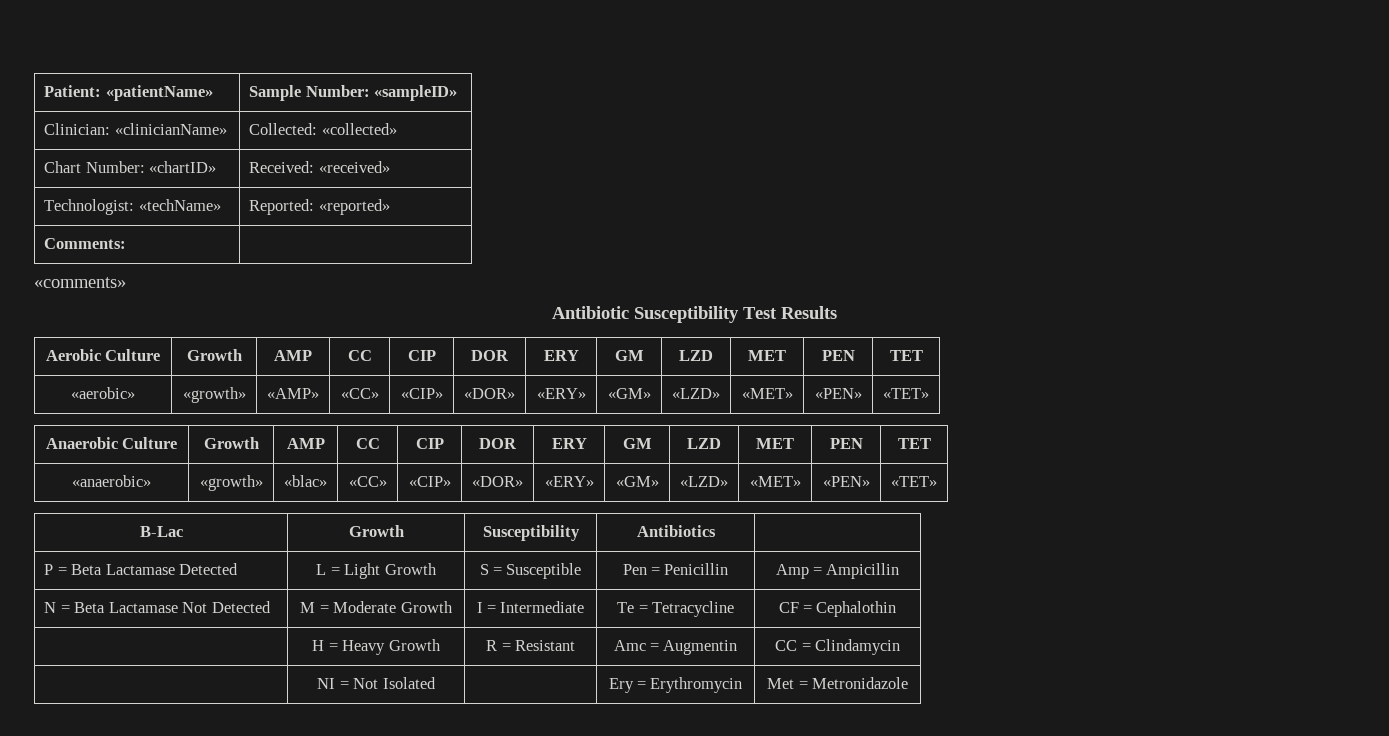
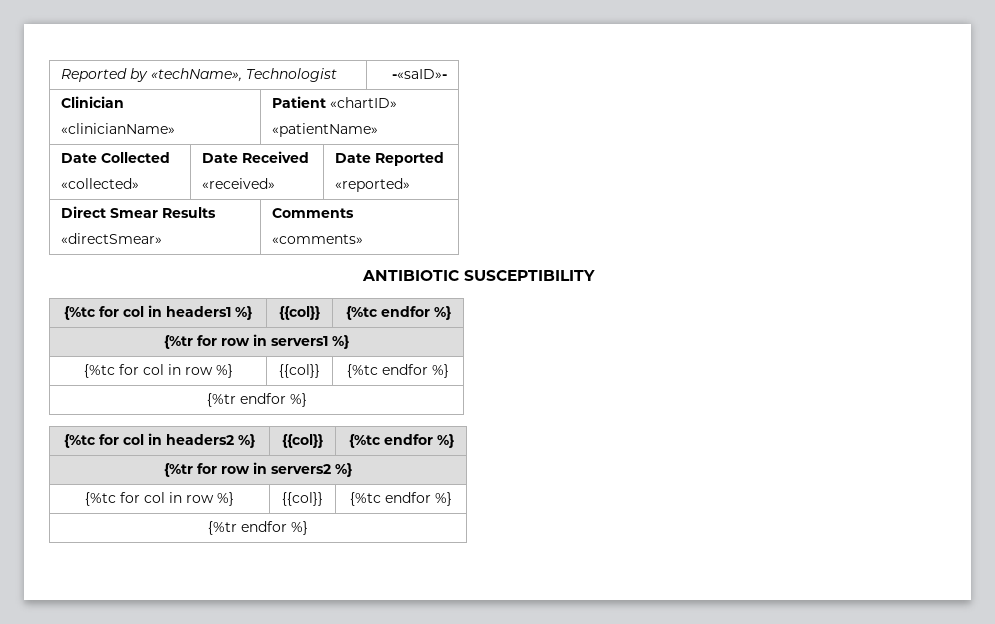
- Patient: «patientName» | Sample Number: «sampleID»
- Clinician: «clinicianName» | Collected: «collected»
- Chart Number: «chartID» | Received: «received»
- Technologist: «techName» | Reported: «reported»
- Comments: |
+ Reported by «techName», Technologist | -«saID»-
+ Clinician
+ «clinicianName» | Patient «chartID»
+ «patientName»
+ Date Collected
+ «collected» | Date Received
+ «received» | Date Reported
+ «reported»
+ Direct Smear Results
+ «directSmear» | Comments
  «comments»
- Antibiotic Susceptibility Test Results
- Aerobic Culture | Growth | AMP | CC | CIP | DOR | ERY | GM | LZD | MET | PEN | TET
- «aerobic» | «growth» | «AMP» | «CC» | «CIP» | «DOR» | «ERY» | «GM» | «LZD» | «MET» | «PEN» | «TET»
- Anaerobic Culture | Growth | AMP | CC | CIP | DOR | ERY | GM | LZD | MET | PEN | TET
- «anaerobic» | «growth» | «blac» | «CC» | «CIP» | «DOR» | «ERY» | «GM» | «LZD» | «MET» | «PEN» | «TET»
- B-Lac | Growth | Susceptibility | Antibiotics |
- P = Beta Lactamase Detected | L = Light Growth | S = Susceptible | Pen = Penicillin | Amp = Ampicillin
- N = Beta Lactamase Not Detected | M = Moderate Growth | I = Intermediate | Te = Tetracycline | CF = Cephalothin
- | H = Heavy Growth | R = Resistant | Amc = Augmentin | CC = Clindamycin
- | NI = Not Isolated | | Ery = Erythromycin | Met = Metronidazole
+ ANTIBIOTIC SUSCEPTIBILITY
+ {%tc for col in headers1 %} | {{col}} | {%tc endfor %}
+ {%tr for row in servers1 %}
+ {%tc for col in row %} | {{col}} | {%tc endfor %}
+ {%tr endfor %}
+ {%tc for col in headers2 %} | {{col}} | {%tc endfor %}
+ {%tr for row in servers2 %}
+ {%tc for col in row %} | {{col}} | {%tc endfor %}
+ {%tr endfor %}

